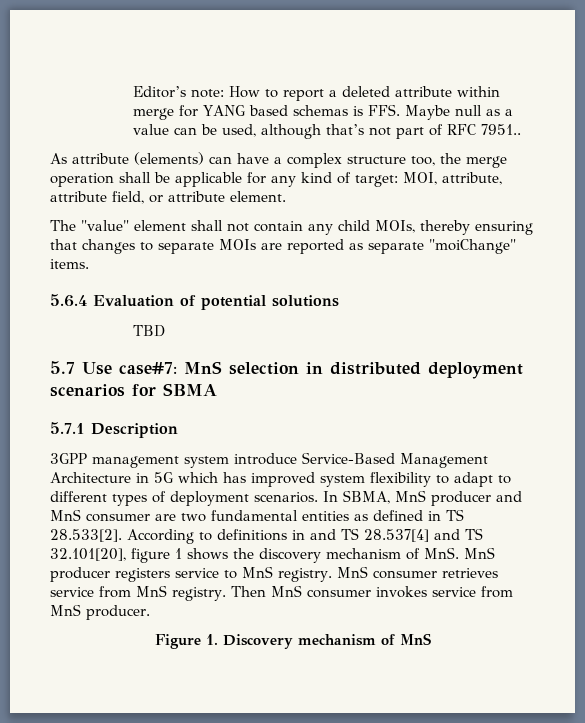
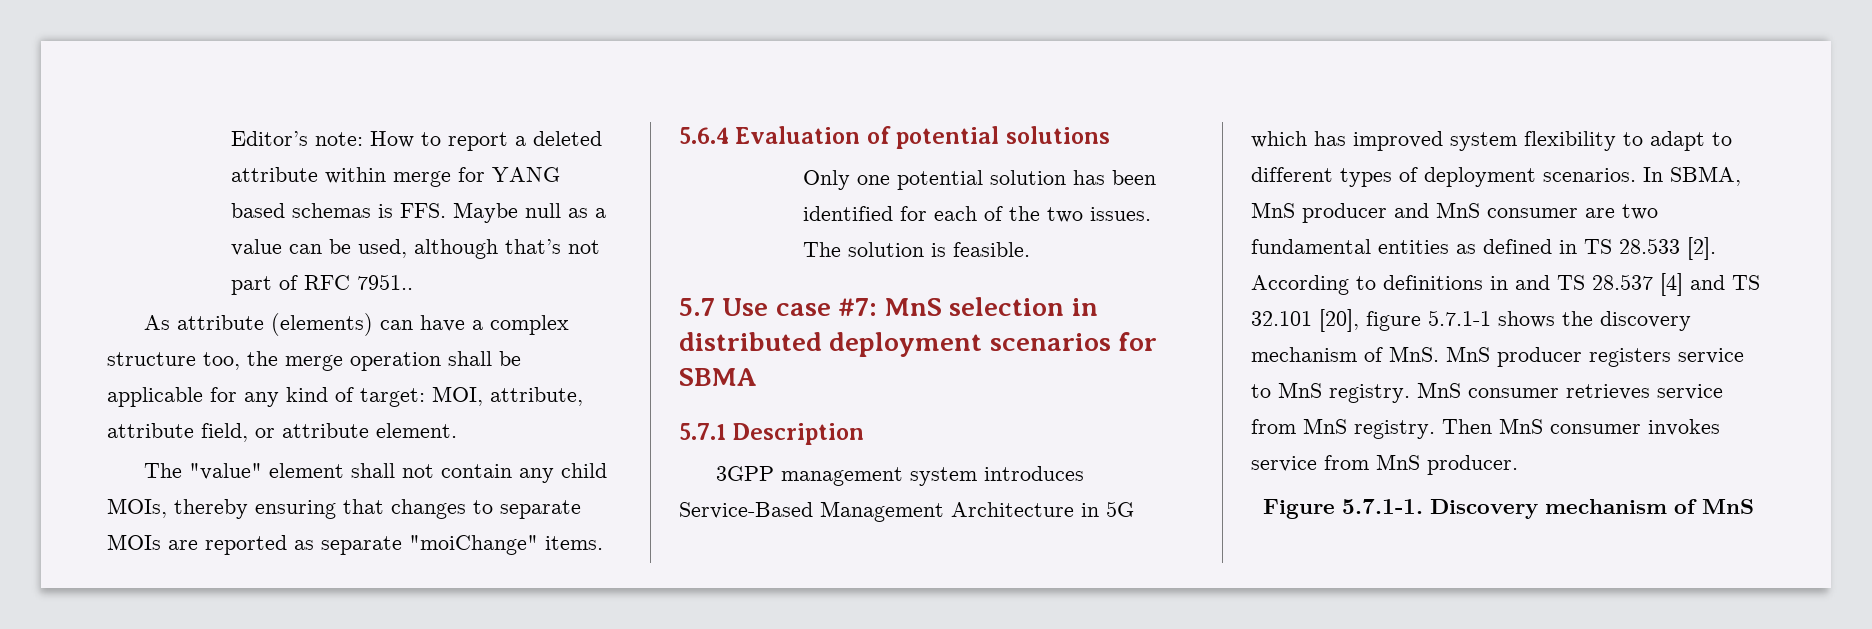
- TBD
+ Only one potential solution has been identified for each of the two issues. The solution is feasible.
- 5.7 Use case#7: MnS selection in distributed deployment scenarios for SBMA
+ 5.7 Use case #7: MnS selection in distributed deployment scenarios for SBMA
- 3GPP management system introduce Service-Based Management Architecture in 5G which has improved system flexibility to adapt to different types of deployment scenarios.
+ 3GPP management system introduces Service-Based Management Architecture in 5G which has improved system flexibility to adapt to different types of deployment scenarios.
- In SBMA, MnS producer and MnS consumer are two fundamental entities as defined in TS 28.533[2]. According to definitions in and TS 28.537[4] and TS 32.101[20], figure 1 shows the discovery mechanism of MnS. MnS producer registers service to MnS registry.
+ In SBMA, MnS producer and MnS consumer are two fundamental entities as defined in TS 28.533 [2]. According to definitions in and TS 28.537 [4] and TS 32.101 [20], figure 5.7.1-1 shows the discovery mechanism of MnS. MnS producer registers service to MnS registry.
- Figure 1. Discovery mechanism of MnS
+ Figure 5.7.1-1. Discovery mechanism of MnS

